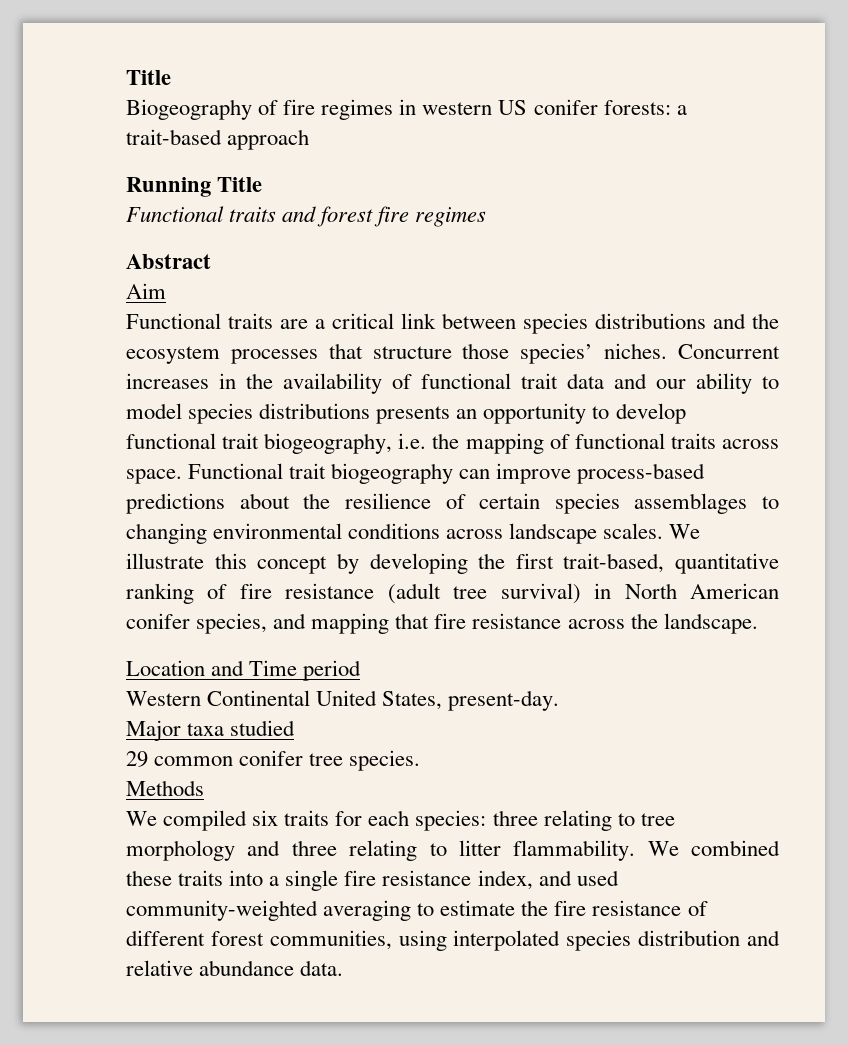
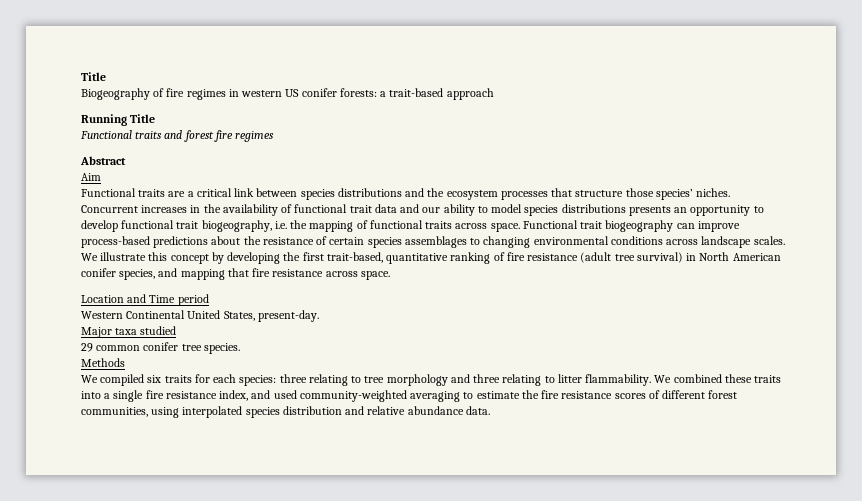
- Functional trait biogeography can improve process-based predictions about the resilience of certain species assemblages to changing environmental conditions across landscape scales.
+ Functional trait biogeography can improve process-based predictions about the resistance of certain species assemblages to changing environmental conditions across landscape scales.
- We illustrate this concept by developing the first trait-based, quantitative ranking of fire resistance (adult tree survival) in North American conifer species, and mapping that fire resistance across the landscape.
+ We illustrate this concept by developing the first trait-based, quantitative ranking of fire resistance (adult tree survival) in North American conifer species, and mapping that fire resistance across space.
- We combined these traits into a single fire resistance index, and used community-weighted averaging to estimate the fire resistance of different forest communities, using interpolated species distribution and relative abundance data.
+ We combined these traits into a single fire resistance index, and used community-weighted averaging to estimate the fire resistance scores of different forest communities, using interpolated species distribution and relative abundance data.

